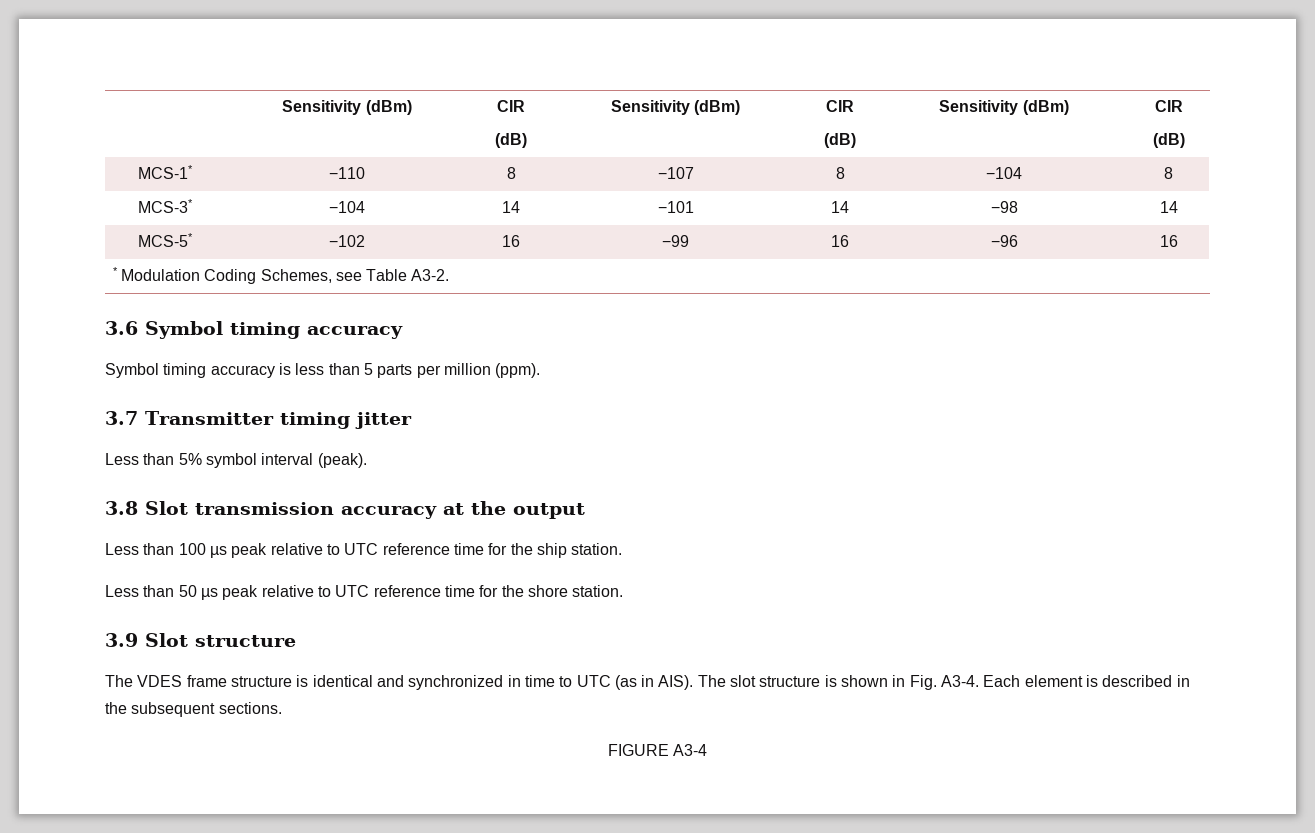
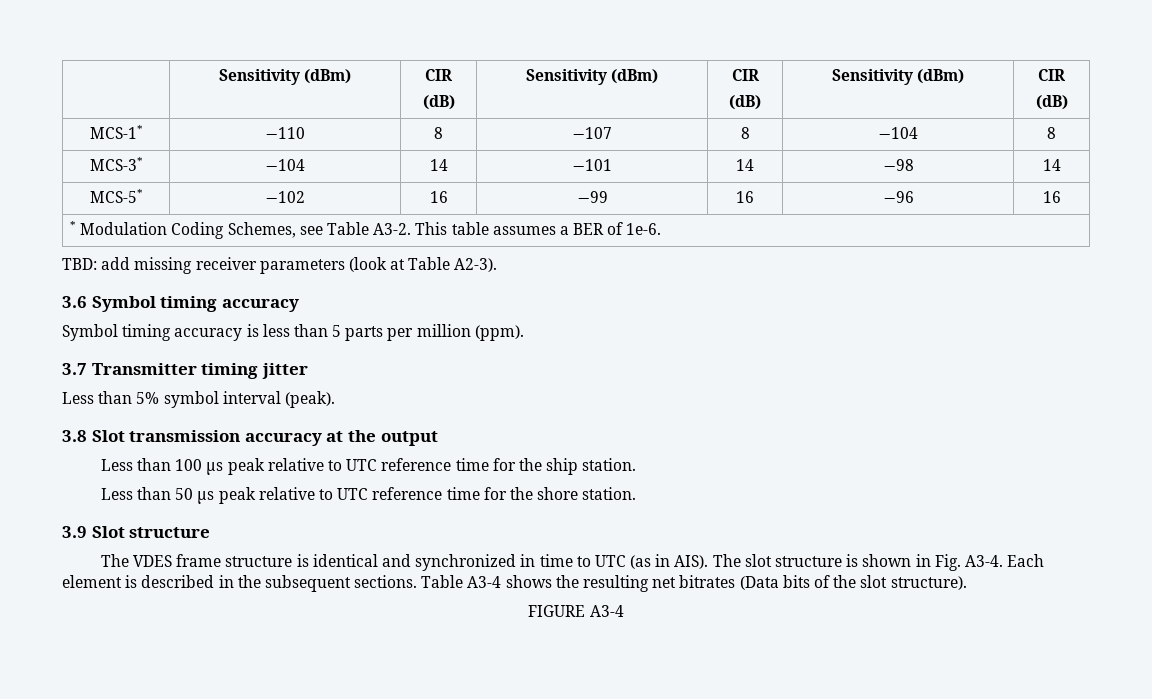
- * Modulation Coding Schemes, see Table A3-2.
+ * Modulation Coding Schemes, see Table A3-2. This table assumes a BER of 1e-6.
+ TBD: add missing receiver parameters (look at Table A2-3).
+ Table A3-4 shows the resulting net bitrates (Data bits of the slot structure).

